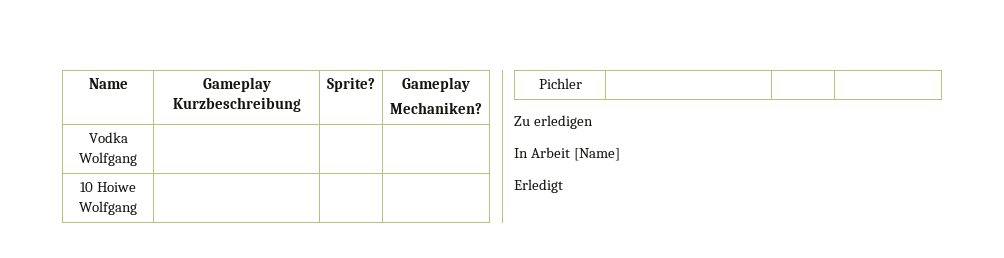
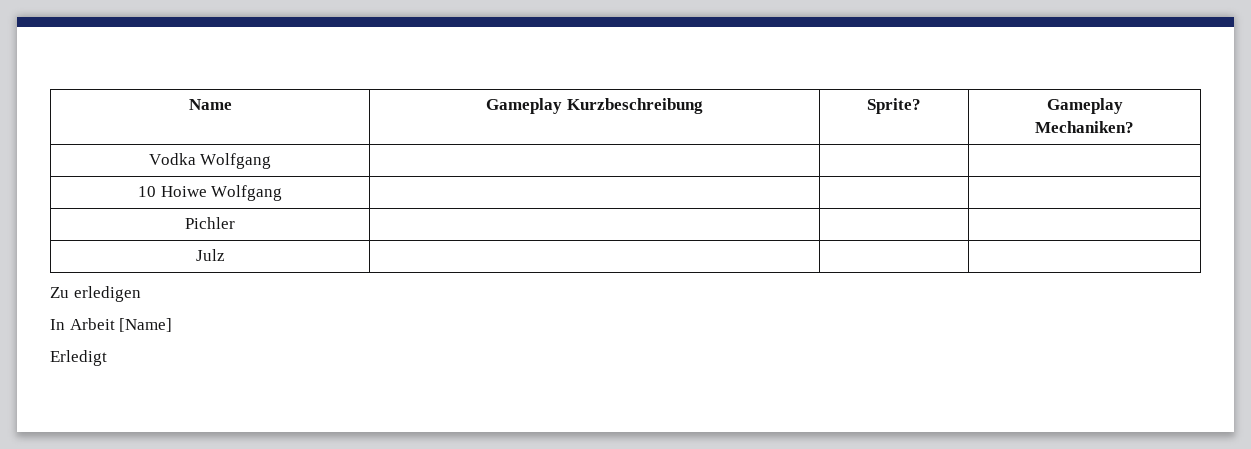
+ Julz | | |

